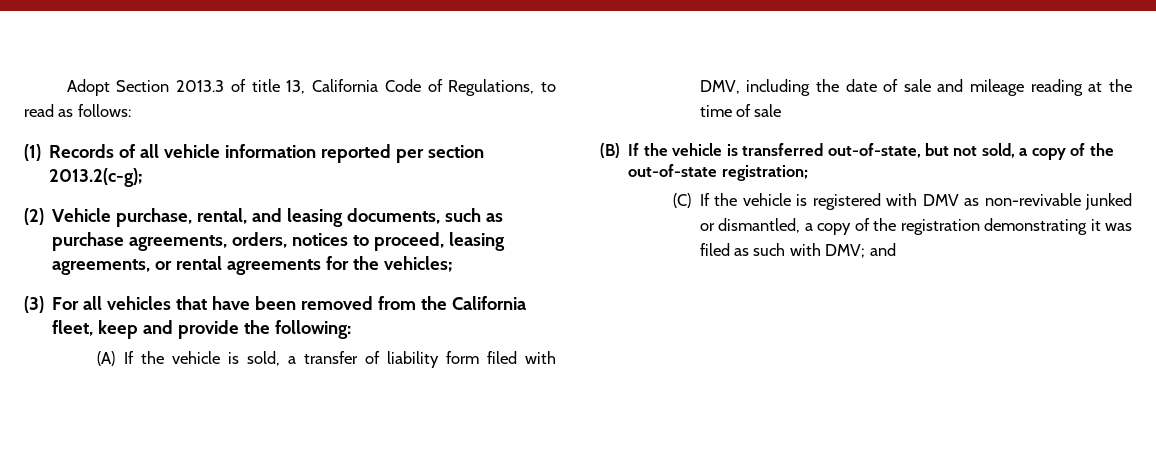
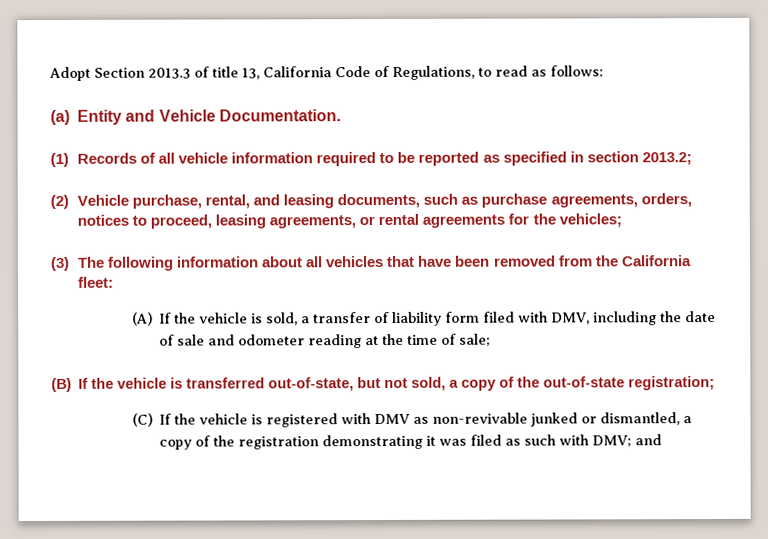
+ (a) Entity and Vehicle Documentation.
- (1) Records of all vehicle information reported per section 2013.2(c-g);
+ (1) Records of all vehicle information required to be reported as specified in section 2013.2;
- (3) For all vehicles that have been removed from the California fleet, keep and provide the following:
+ (3) The following information about all vehicles that have been removed from the California fleet:
- (A) If the vehicle is sold, a transfer of liability form filed with DMV, including the date of sale and mileage reading at the time of sale
+ (A) If the vehicle is sold, a transfer of liability form filed with DMV, including the date of sale and odometer reading at the time of sale;

